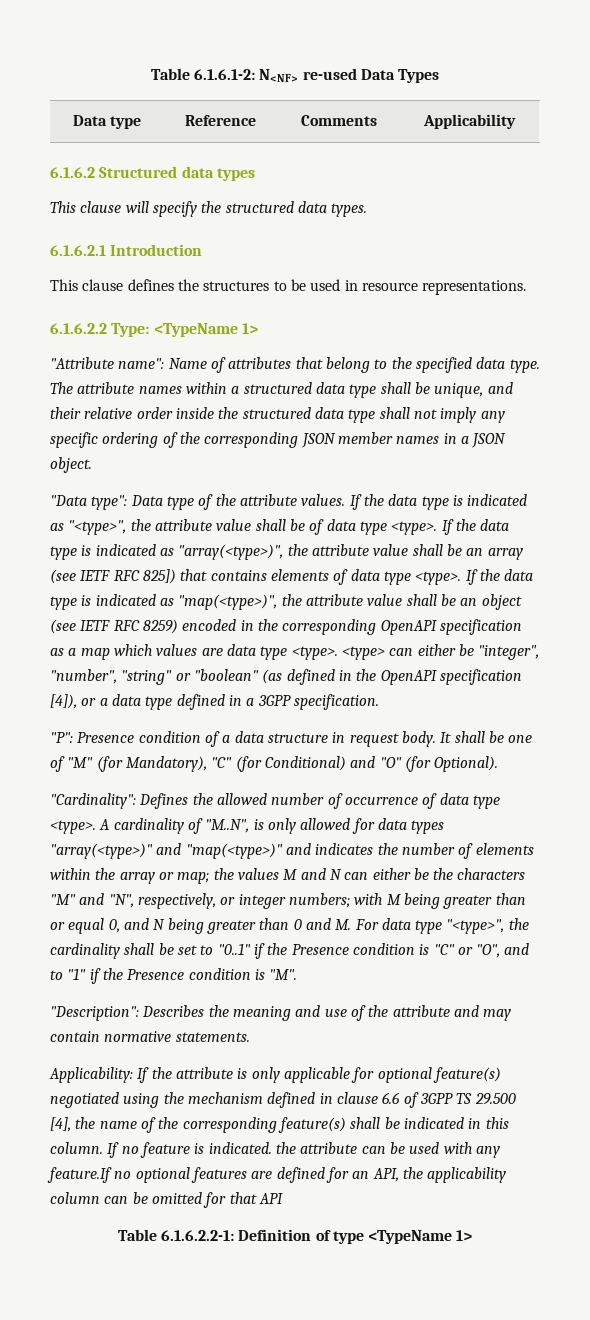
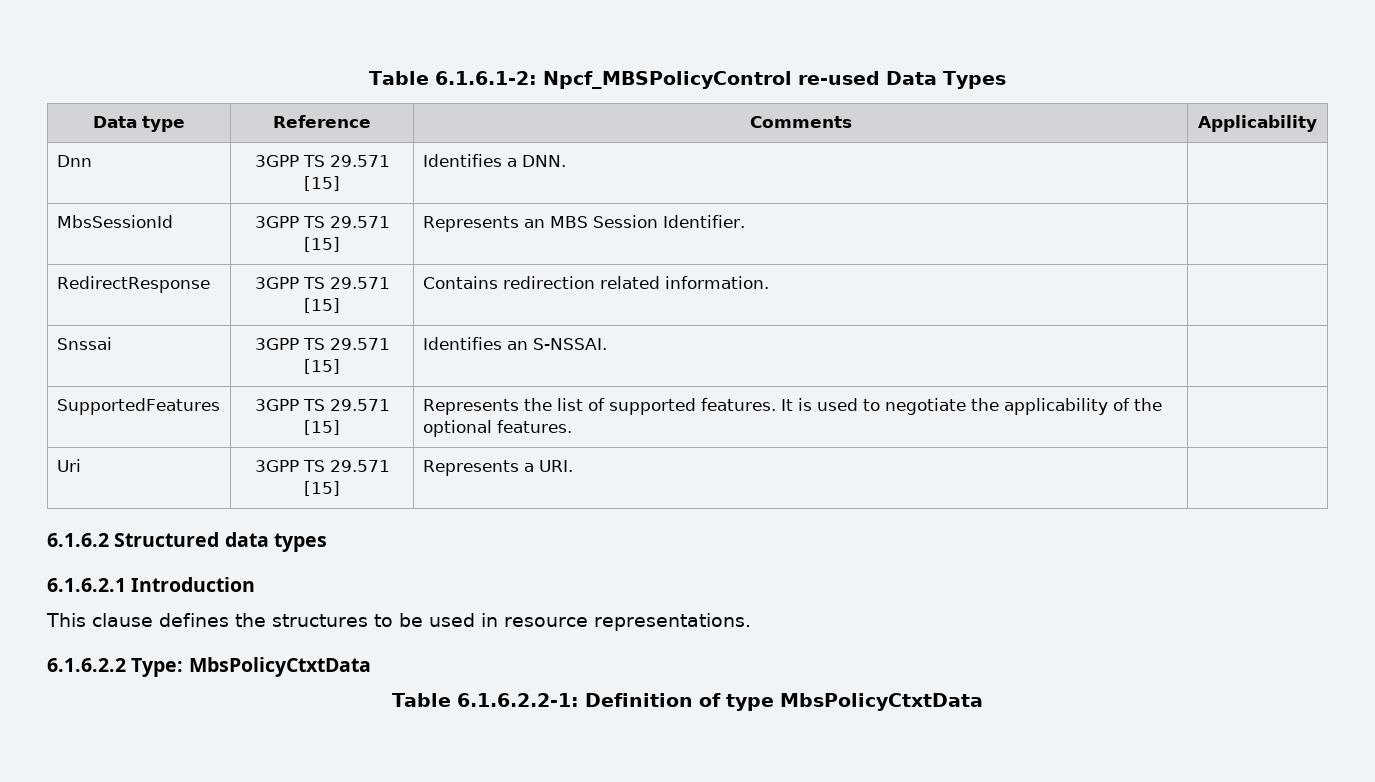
- Table 6.1.6.1-2: N<NF> re-used Data Types
+ Table 6.1.6.1-2: Npcf_MBSPolicyControl re-used Data Types
+ Dnn | 3GPP TS 29.571 [15] | Identifies a DNN. |
+ MbsSessionId | 3GPP TS 29.571 [15] | Represents an MBS Session Identifier. |
+ RedirectResponse | 3GPP TS 29.571 [15] | Contains redirection related information. |
+ Snssai | 3GPP TS 29.571 [15] | Identifies an S-NSSAI. |
+ SupportedFeatures | 3GPP TS 29.571 [15] | Represents the list of supported features. It is used to negotiate the applicability of the optional features. |
+ Uri | 3GPP TS 29.571 [15] | Represents a URI. |
  6.1.6.2 Structured data types
- This clause will specify the structured data types.
- 6.1.6.2.2 Type: <TypeName 1>
- "Attribute name": Name of attributes that belong to the specified data type. The attribute names within a structured data type shall be unique, and their relative order inside the structured data type shall not imply any specific ordering of the corresponding JSON member names in a JSON object.
- "Data type": Data type of the attribute values. If the data type is indicated as "<type>", the attribute value shall be of data type <type>. If the data type is indicated as "array(<type>)", the attribute value shall be an array (see IETF RFC 825]) that contains elements of data type <type>. If the data type is indicated as "map(<type>)", the attribute value shall be an object (see IETF RFC 8259) encoded in the corresponding OpenAPI specification as a map which values are data type <type>. <type> can either be "integer", "number", "string" or "boolean" (as defined in the OpenAPI specification [4]), or a data type defined in a 3GPP specification.
- "P": Presence condition of a data structure in request body. It shall be one of "M" (for Mandatory), "C" (for Conditional) and "O" (for Optional).
- "Cardinality": Defines the allowed number of occurrence of data type <type>. A cardinality of "M..N", is only allowed for data types "array(<type>)" and "map(<type>)" and indicates the number of elements within the array or map; the values M and N can either be the characters "M" and "N", respectively, or integer numbers; with M being greater than or equal 0, and N being greater than 0 and M. For data type "<type>", the cardinality shall be set to "0..1" if the Presence condition is "C" or "O", and to "1" if the Presence condition is "M".
- "Description": Describes the meaning and use of the attribute and may contain normative statements.
- Applicability: If the attribute is only applicable for optional feature(s) negotiated using the mechanism defined in clause 6.6 of 3GPP TS 29.500 [4], the name of the corresponding feature(s) shall be indicated in this column. If no feature is indicated. the attribute can be used with any feature.If no optional features are defined for an API, the applicability column can be omitted for that API
+ 6.1.6.2.2 Type: MbsPolicyCtxtData
- Table 6.1.6.2.2-1: Definition of type <TypeName 1>
+ Table 6.1.6.2.2-1: Definition of type MbsPolicyCtxtData

